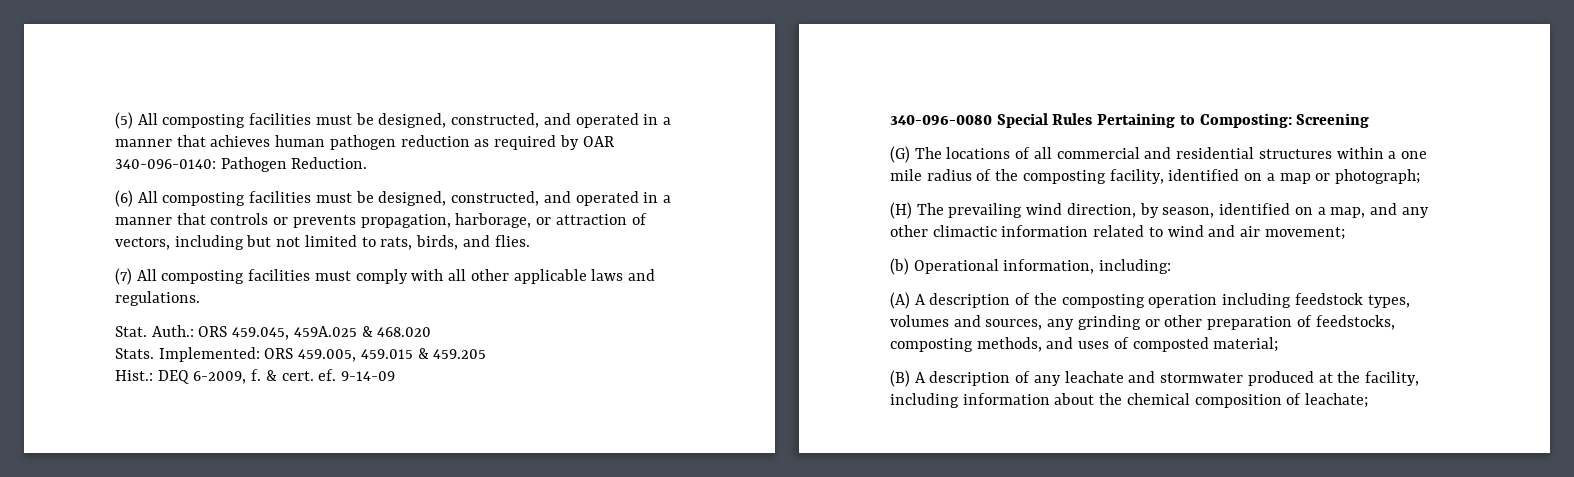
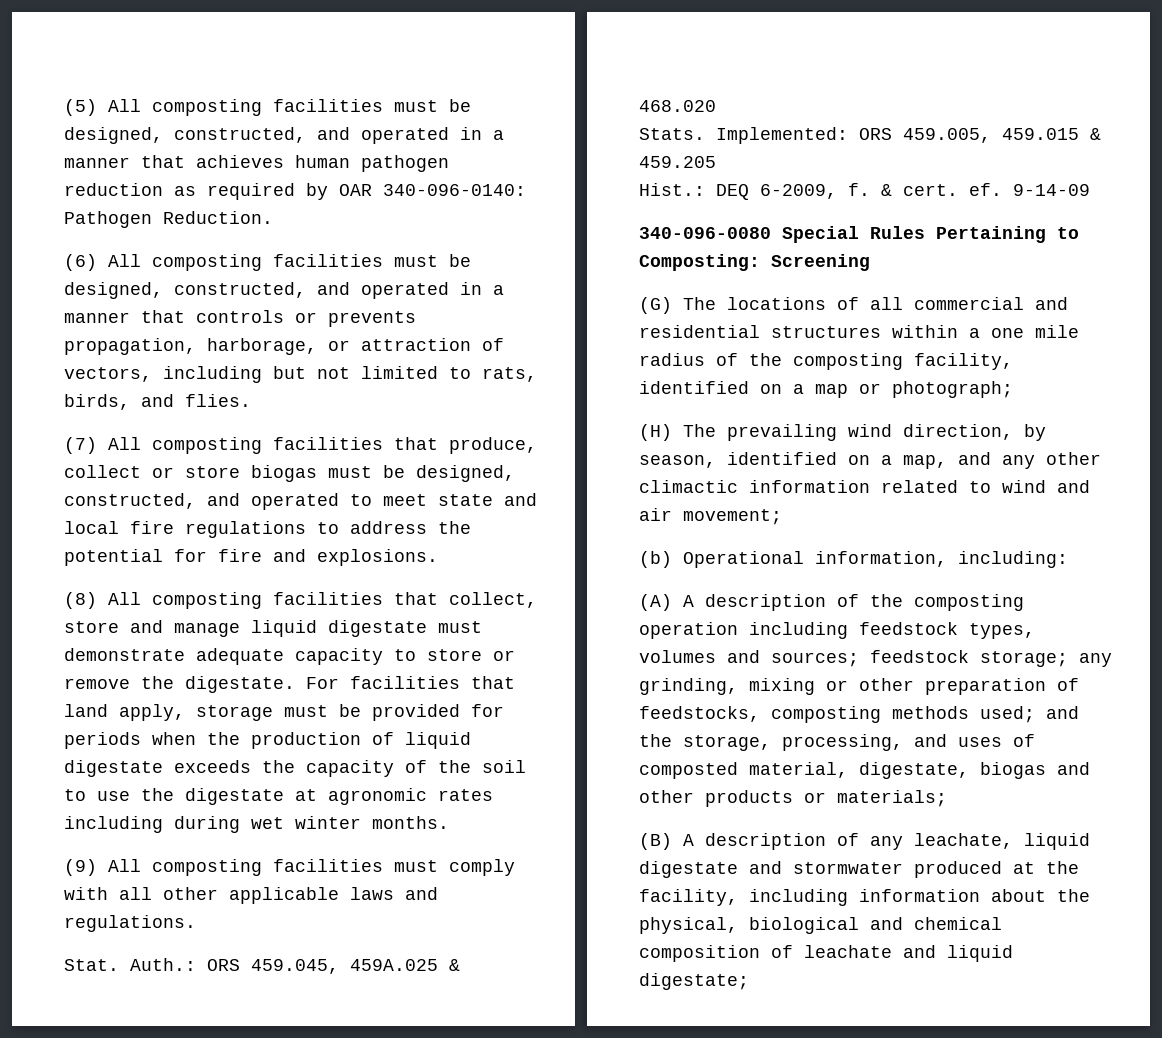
- (7) All composting facilities must comply with all other applicable laws and regulations.
+ (7) All composting facilities that produce, collect or store biogas must be designed, constructed, and operated to meet state and local fire regulations to address the potential for fire and explosions.
+ (8) All composting facilities that collect, store and manage liquid digestate must demonstrate adequate capacity to store or remove the digestate. For facilities that land apply, storage must be provided for periods when the production of liquid digestate exceeds the capacity of the soil to use the digestate at agronomic rates including during wet winter months.
+ (9) All composting facilities must comply with all other applicable laws and regulations.
- (A) A description of the composting operation including feedstock types, volumes and sources, any grinding or other preparation of feedstocks, composting methods, and uses of composted material;
+ (A) A description of the composting operation including feedstock types, volumes and sources; feedstock storage; any grinding, mixing or other preparation of feedstocks, composting methods used; and the storage, processing, and uses of composted material, digestate, biogas and other products or materials;
- (B) A description of any leachate and stormwater produced at the facility, including information about the chemical composition of leachate;
+ (B) A description of any leachate, liquid digestate and stormwater produced at the facility, including information about the physical, biological and chemical composition of leachate and liquid digestate;

